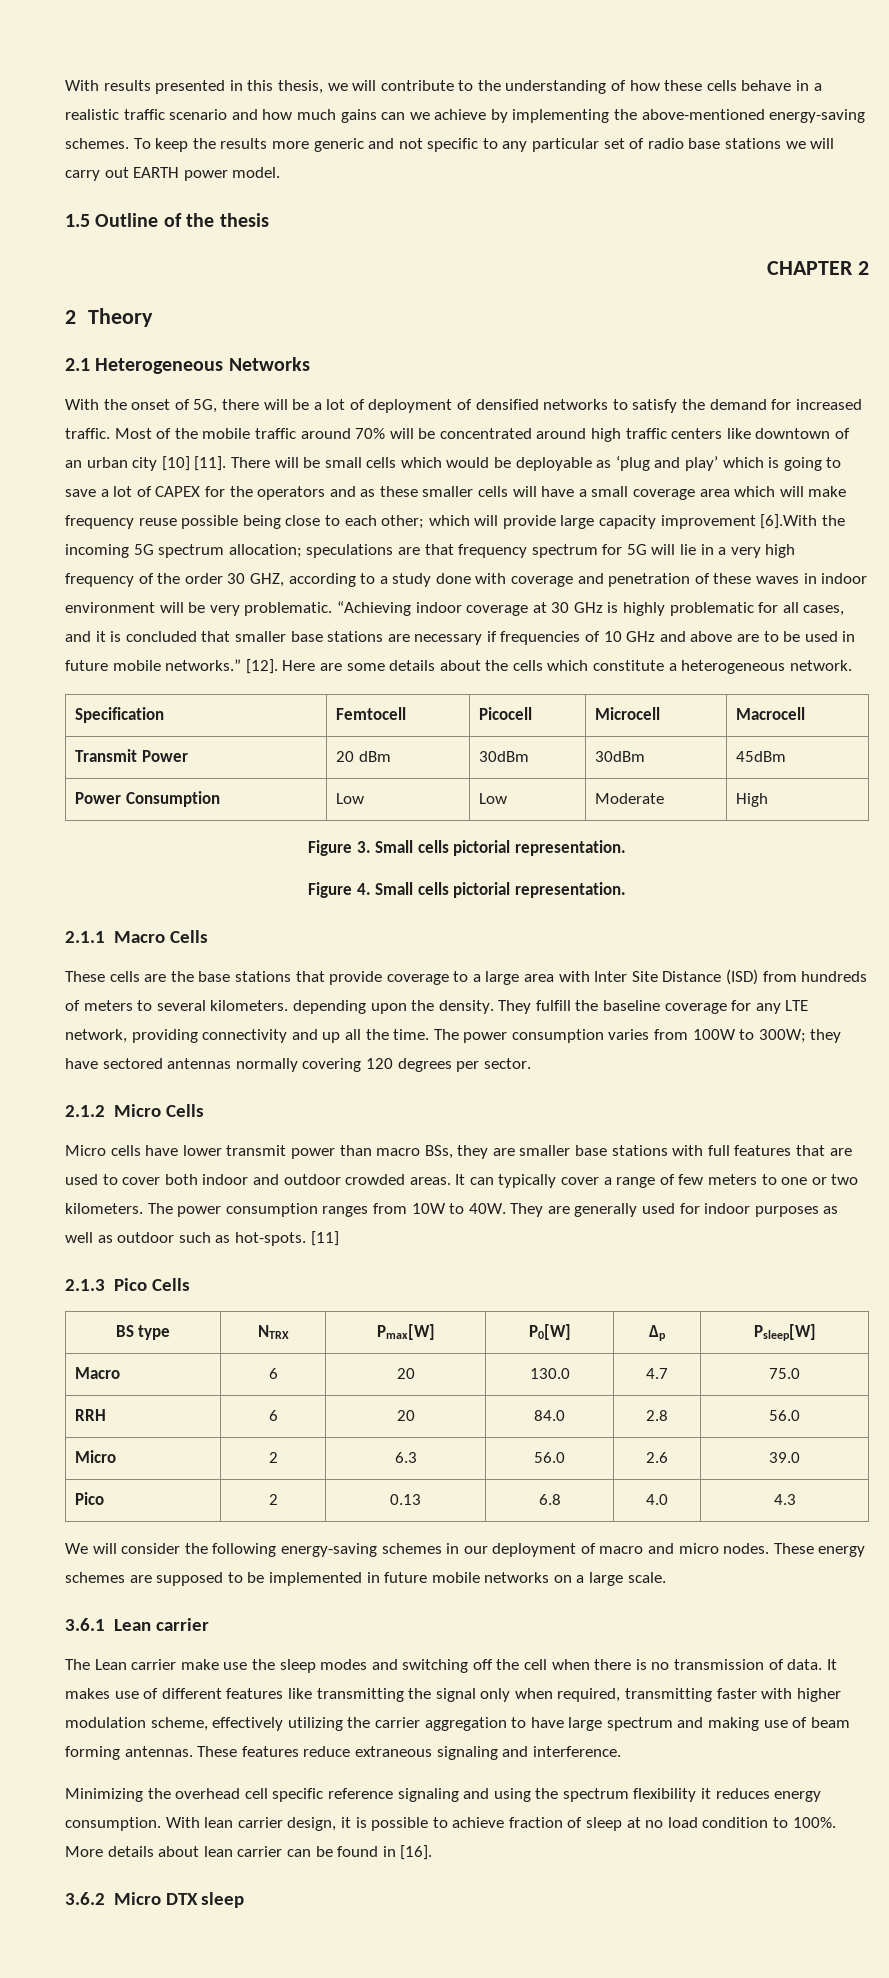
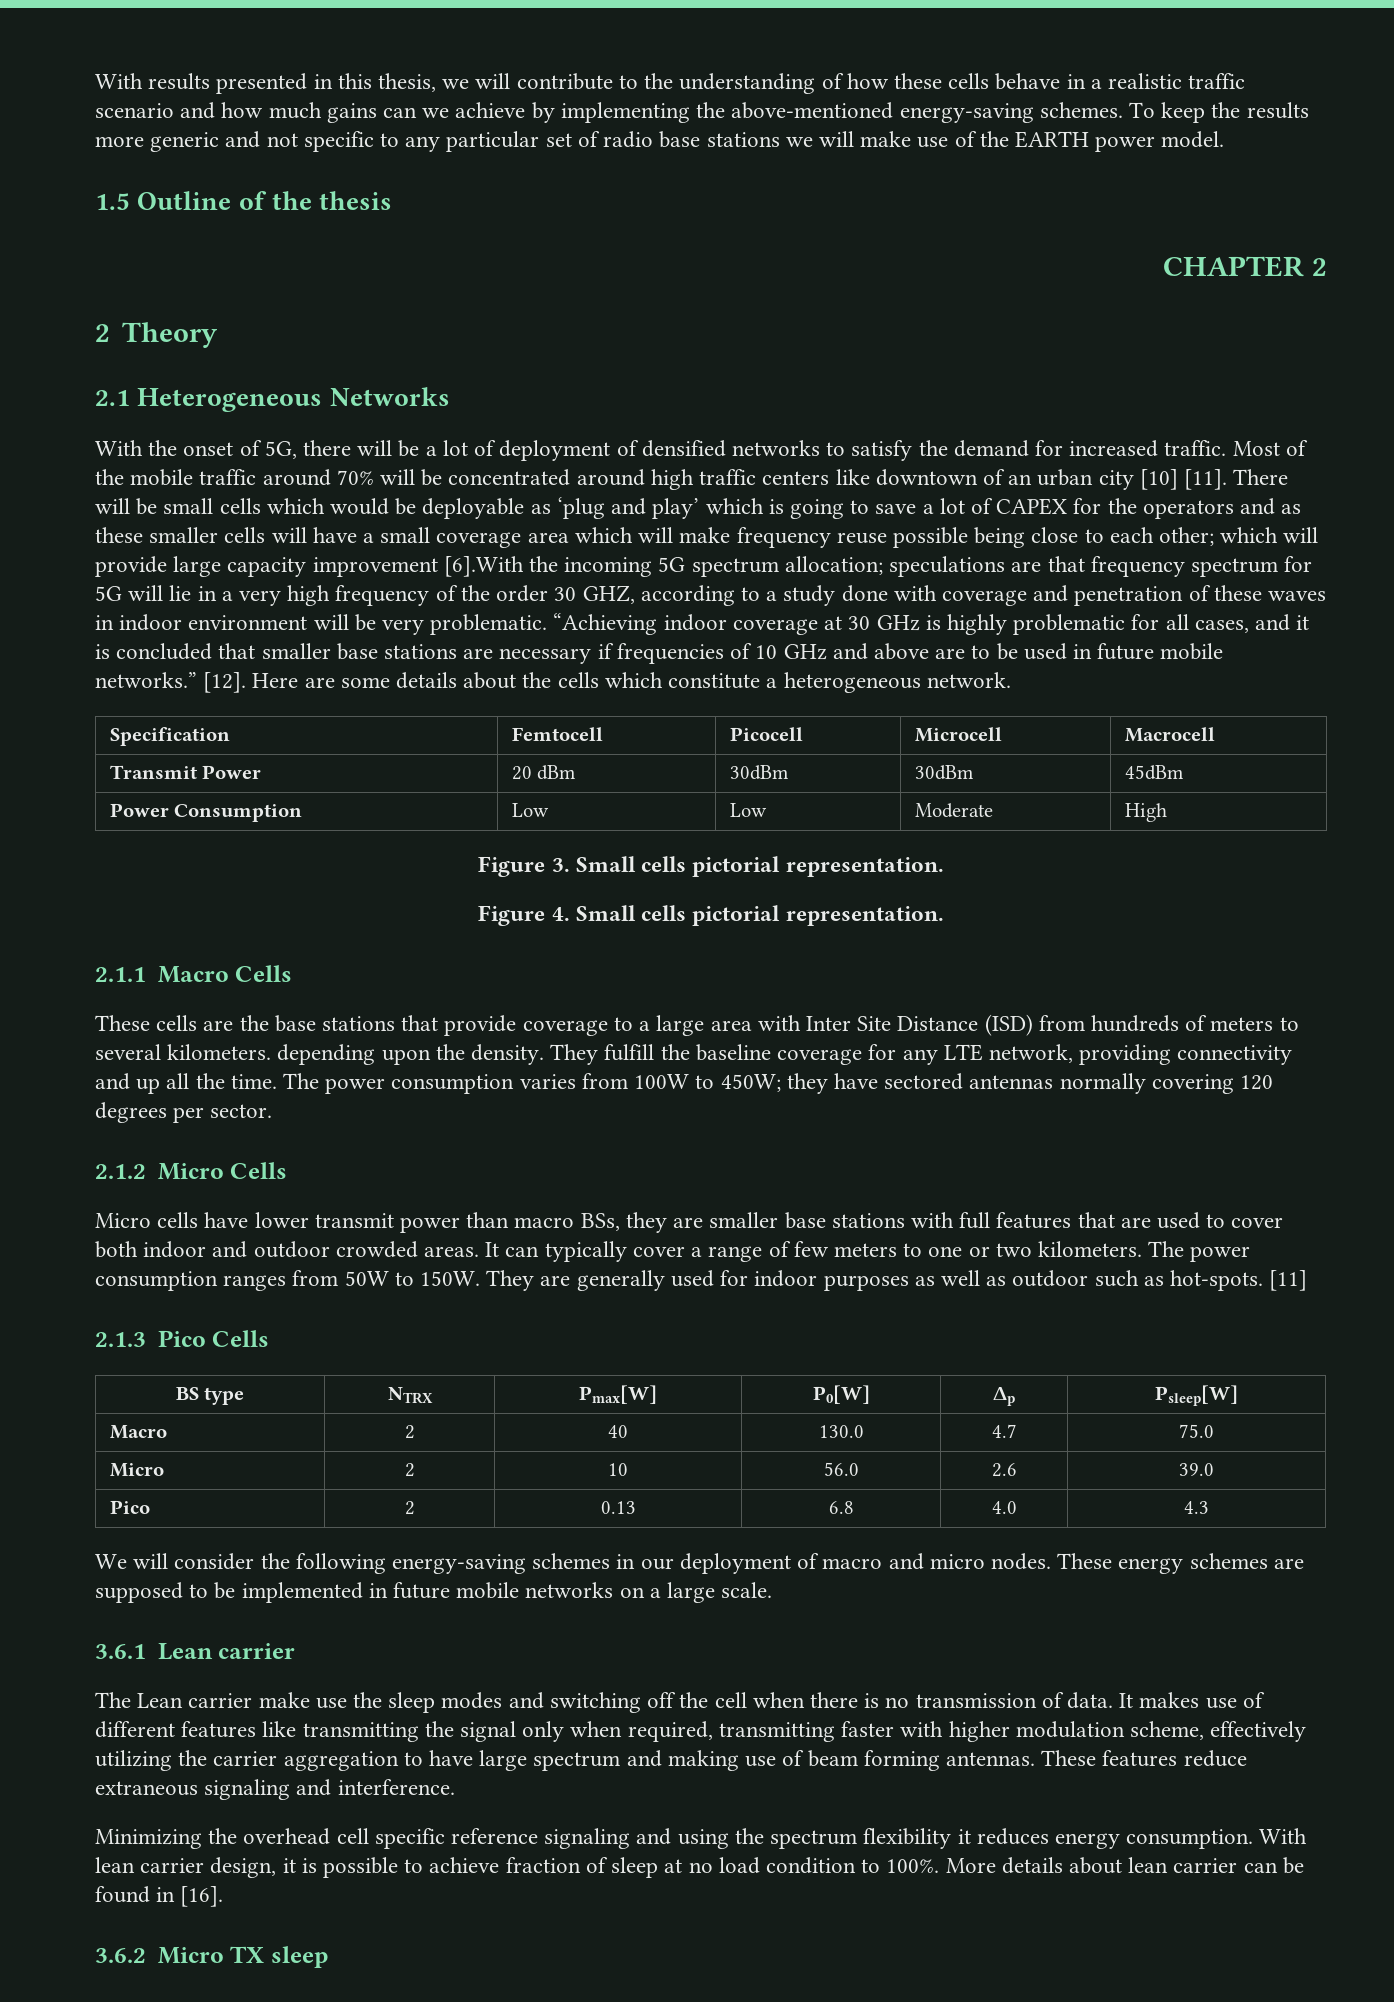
- To keep the results more generic and not specific to any particular set of radio base stations we will carry out EARTH power model.
+ To keep the results more generic and not specific to any particular set of radio base stations we will make use of the EARTH power model.
- The power consumption varies from 100W to 300W; they have sectored antennas normally covering 120 degrees per sector.
+ The power consumption varies from 100W to 450W; they have sectored antennas normally covering 120 degrees per sector.
- The power consumption ranges from 10W to 40W.
+ The power consumption ranges from 50W to 150W.
- Macro | 6 | 20 | 130.0 | 4.7 | 75.0
+ Macro | 2 | 40 | 130.0 | 4.7 | 75.0
- RRH | 6 | 20 | 84.0 | 2.8 | 56.0
- Micro | 2 | 6.3 | 56.0 | 2.6 | 39.0
+ Micro | 2 | 10 | 56.0 | 2.6 | 39.0
- 3.6.2 Micro DTX sleep
+ 3.6.2 Micro TX sleep

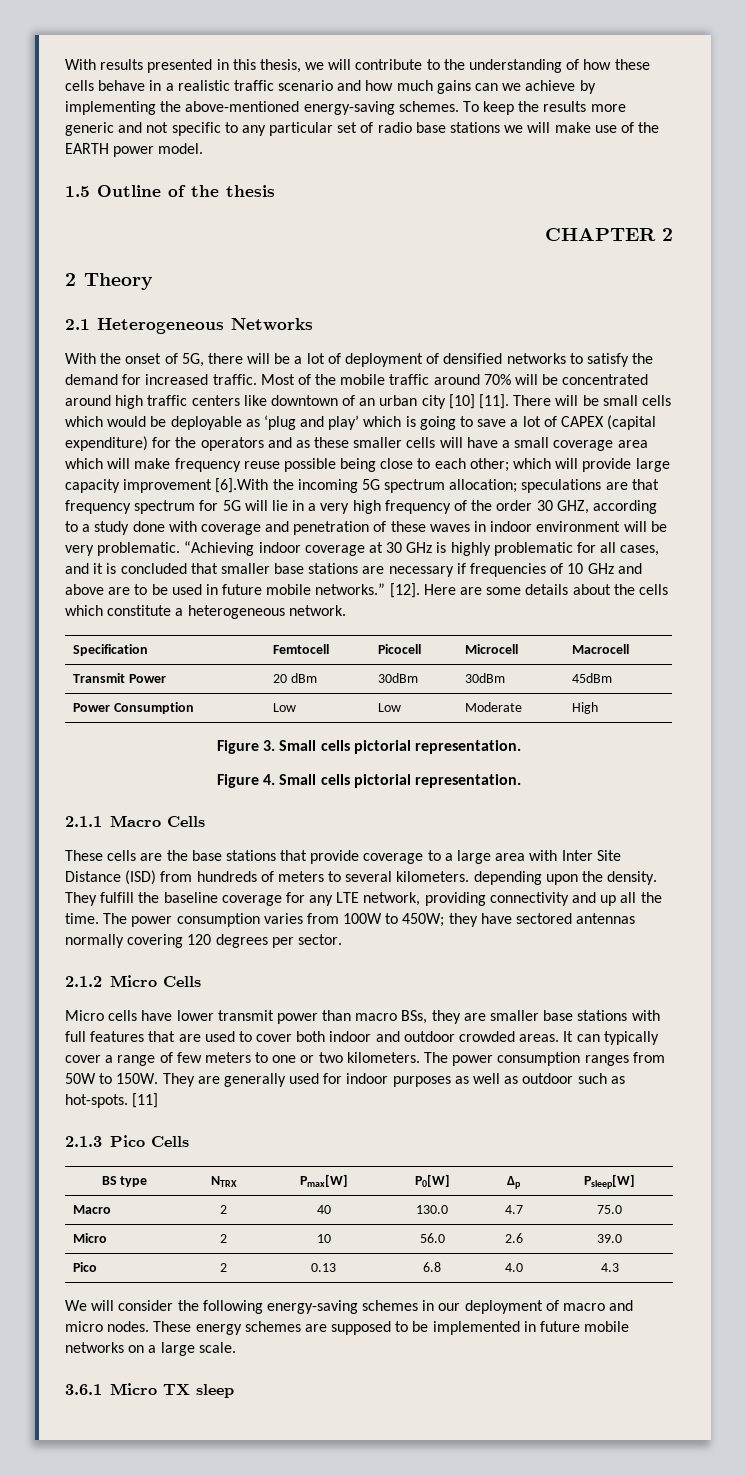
- There will be small cells which would be deployable as ‘plug and play’ which is going to save a lot of CAPEX for the operators and as these smaller cells will have a small coverage area which will make frequency reuse possible being close to each other;
+ There will be small cells which would be deployable as ‘plug and play’ which is going to save a lot of CAPEX (capital expenditure) for the operators and as these smaller cells will have a small coverage area which will make frequency reuse possible being close to each other;
- 3.6.1 Lean carrier
- The Lean carrier make use the sleep modes and switching off the cell when there is no transmission of data. It makes use of different features like transmitting the signal only when required, transmitting faster with higher modulation scheme, effectively utilizing the carrier aggregation to have large spectrum and making use of beam forming antennas. These features reduce extraneous signaling and interference.
- Minimizing the overhead cell specific reference signaling and using the spectrum flexibility it reduces energy consumption. With lean carrier design, it is possible to achieve fraction of sleep at no load condition to 100%. More details about lean carrier can be found in [16].
- 3.6.2 Micro TX sleep
+ 3.6.1 Micro TX sleep

